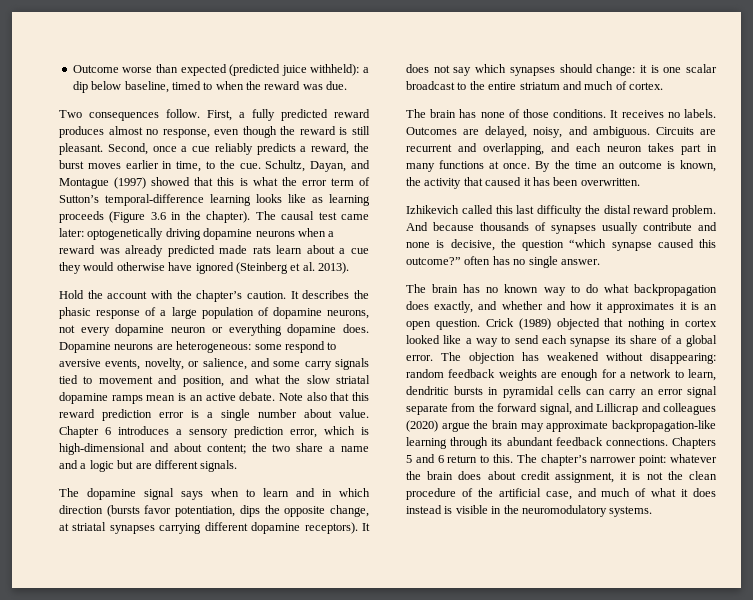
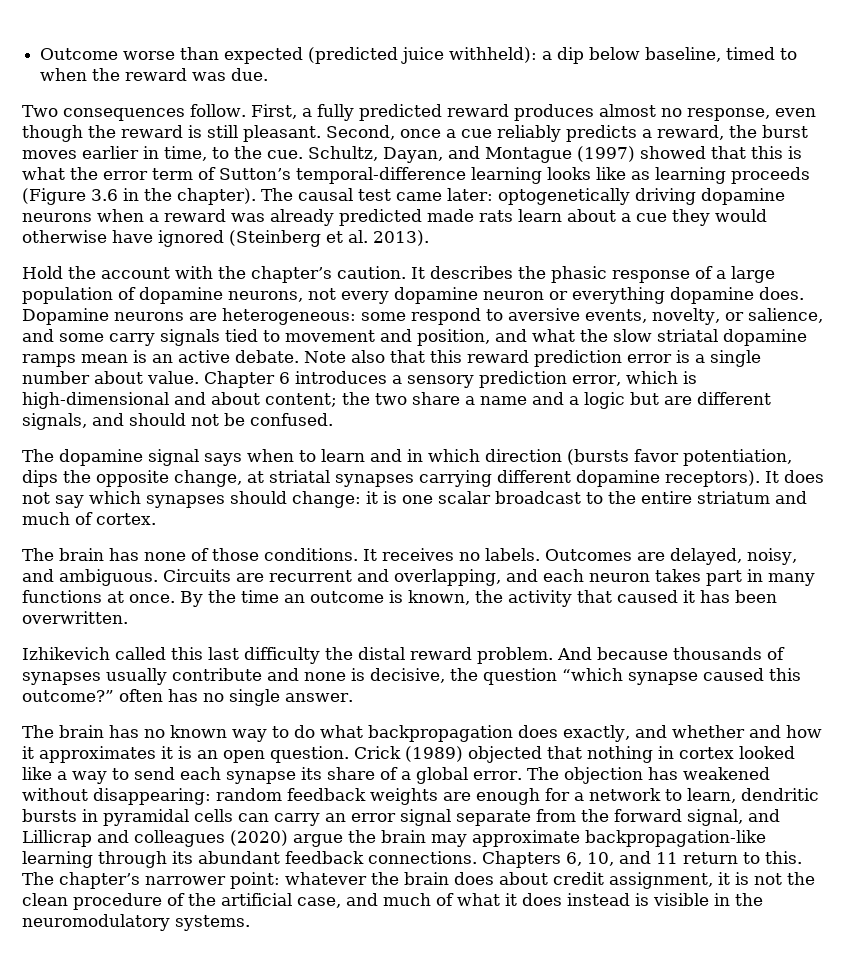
- Chapter 6 introduces a sensory prediction error, which is high-dimensional and about content; the two share a name and a logic but are different signals.
+ Chapter 6 introduces a sensory prediction error, which is high-dimensional and about content; the two share a name and a logic but are different signals, and should not be confused.
- Chapters 5 and 6 return to this.
+ Chapters 6, 10, and 11 return to this.

